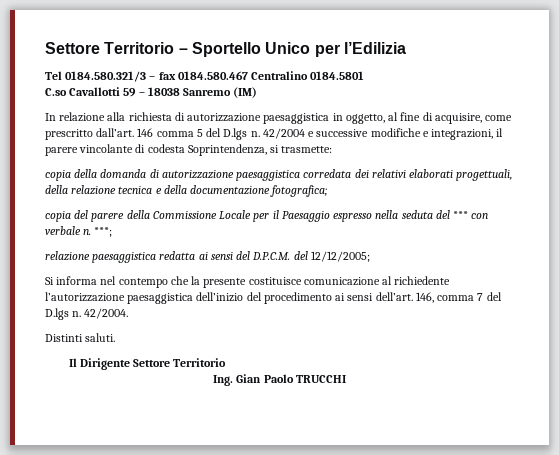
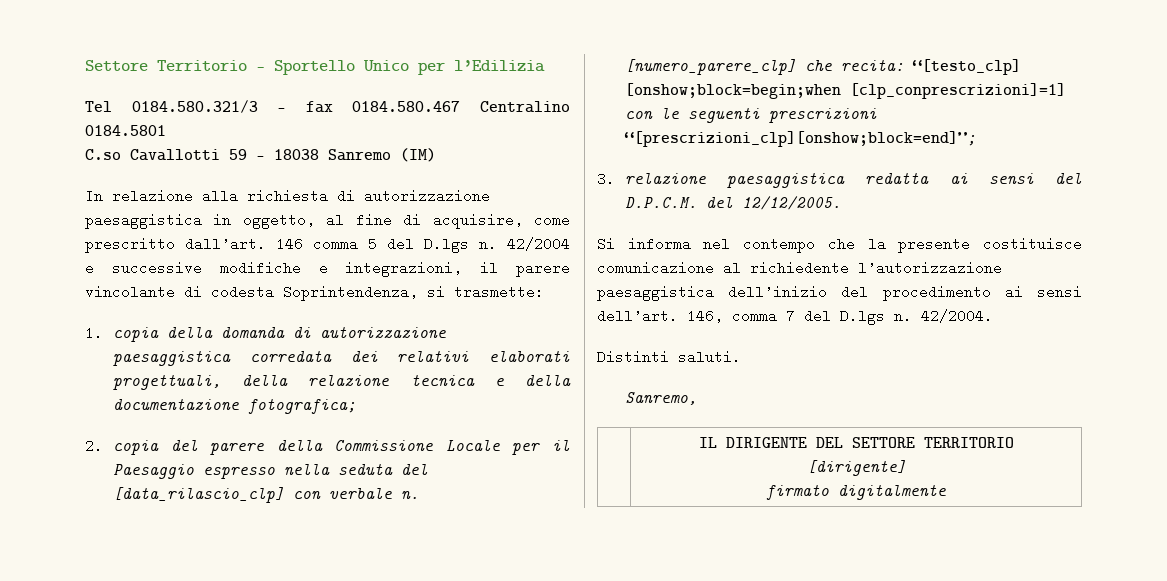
- copia della domanda di autorizzazione paesaggistica corredata dei relativi elaborati progettuali, della relazione tecnica e della documentazione fotografica;
+ 1. copia della domanda di autorizzazione paesaggistica corredata dei relativi elaborati progettuali, della relazione tecnica e della documentazione fotografica;
- copia del parere della Commissione Locale per il Paesaggio espresso nella seduta del *** con verbale n.
+ 2. copia del parere della Commissione Locale per il Paesaggio espresso nella seduta del [data_rilascio_clp] con verbale n.
- ***;
- relazione paesaggistica redatta ai sensi del D.P.C.M. del 12/12/2005;
+ [numero_parere_clp] che recita: “[testo_clp] [onshow;block=begin;when [clp_conprescrizioni]=1] con le seguenti prescrizioni “[prescrizioni_clp][onshow;block=end]”;
+ 3. relazione paesaggistica redatta ai sensi del D.P.C.M. del 12/12/2005.
- Il Dirigente Settore Territorio
- Ing. Gian Paolo TRUCCHI
+ Sanremo,
+ | IL DIRIGENTE DEL SETTORE TERRITORIO
+ [dirigente]
+ firmato digitalmente

